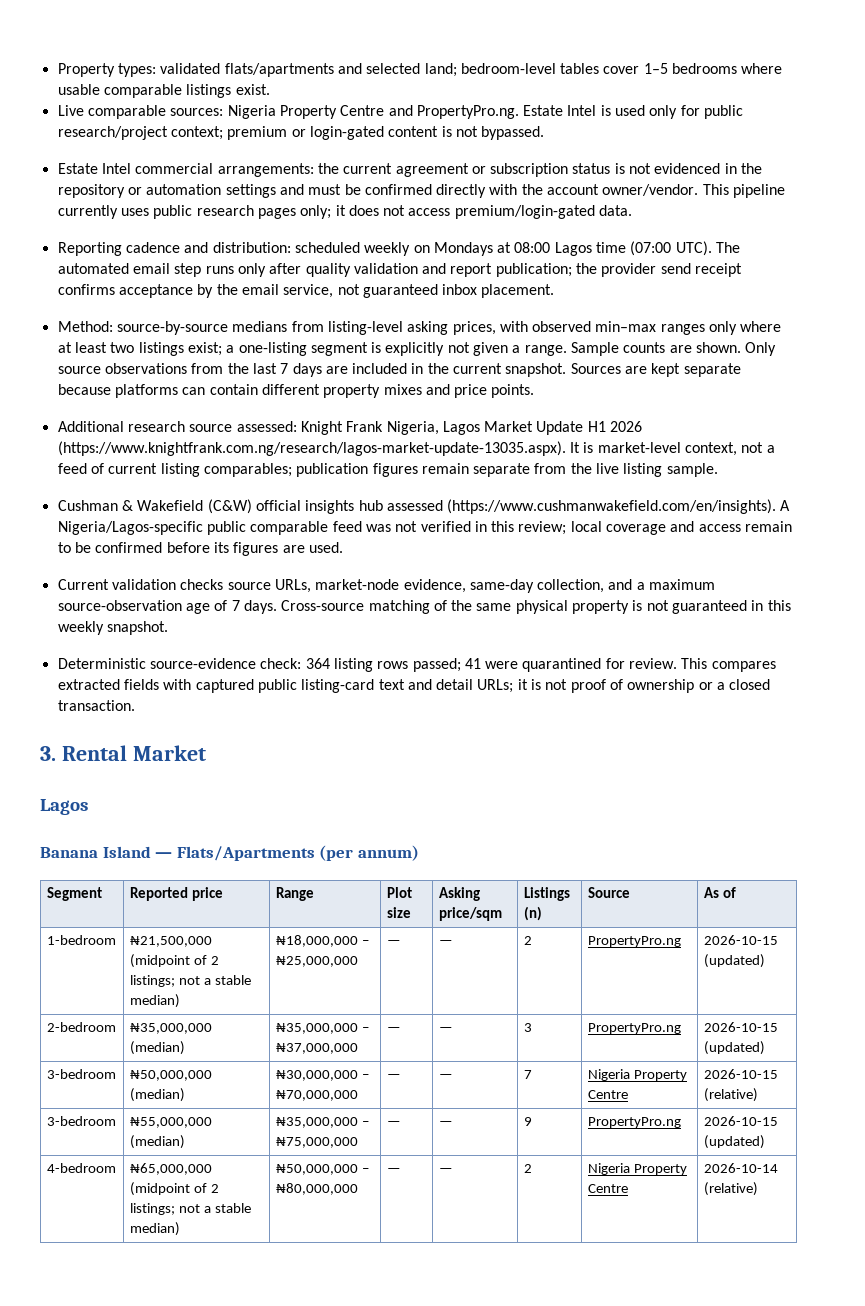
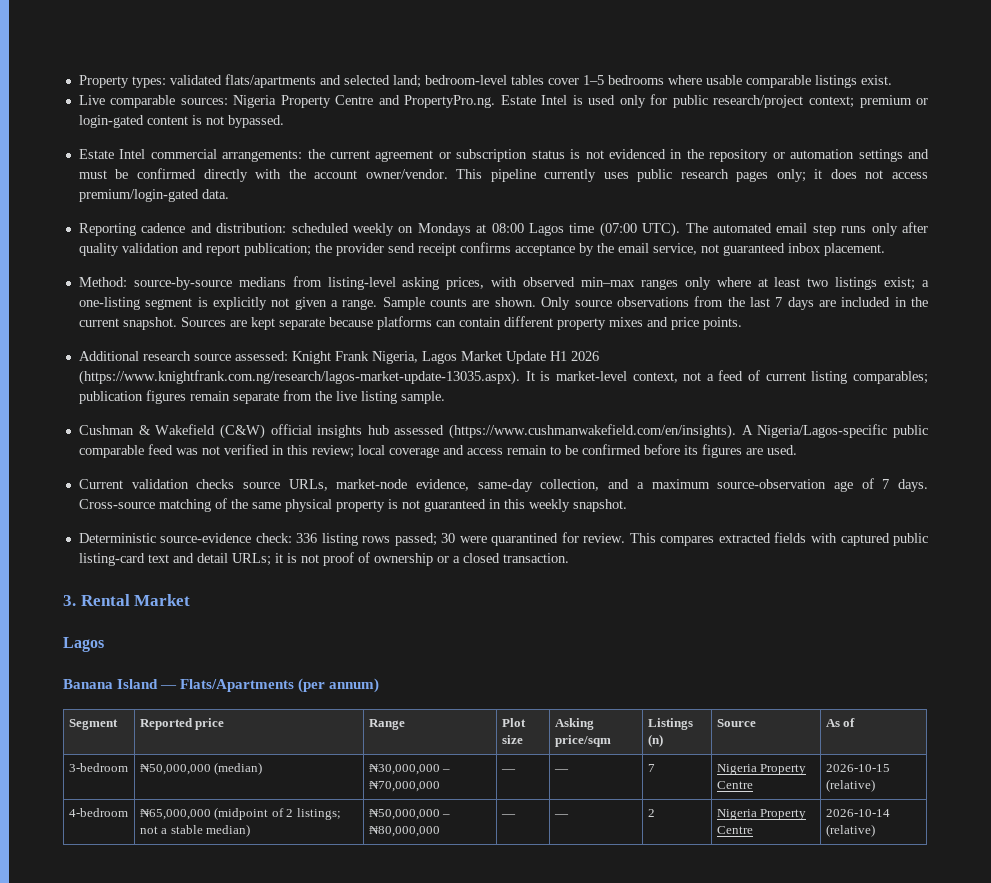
- Deterministic source-evidence check: 364 listing rows passed; 41 were quarantined for review.
+ Deterministic source-evidence check: 336 listing rows passed; 30 were quarantined for review.
- 1-bedroom | ₦21,500,000 (midpoint of 2 listings; not a stable median) | ₦18,000,000 – ₦25,000,000 | — | — | 2 | PropertyPro.ng | 2026-10-15 (updated)
- 2-bedroom | ₦35,000,000 (median) | ₦35,000,000 – ₦37,000,000 | — | — | 3 | PropertyPro.ng | 2026-10-15 (updated)
- 3-bedroom | ₦55,000,000 (median) | ₦35,000,000 – ₦75,000,000 | — | — | 9 | PropertyPro.ng | 2026-10-15 (updated)

